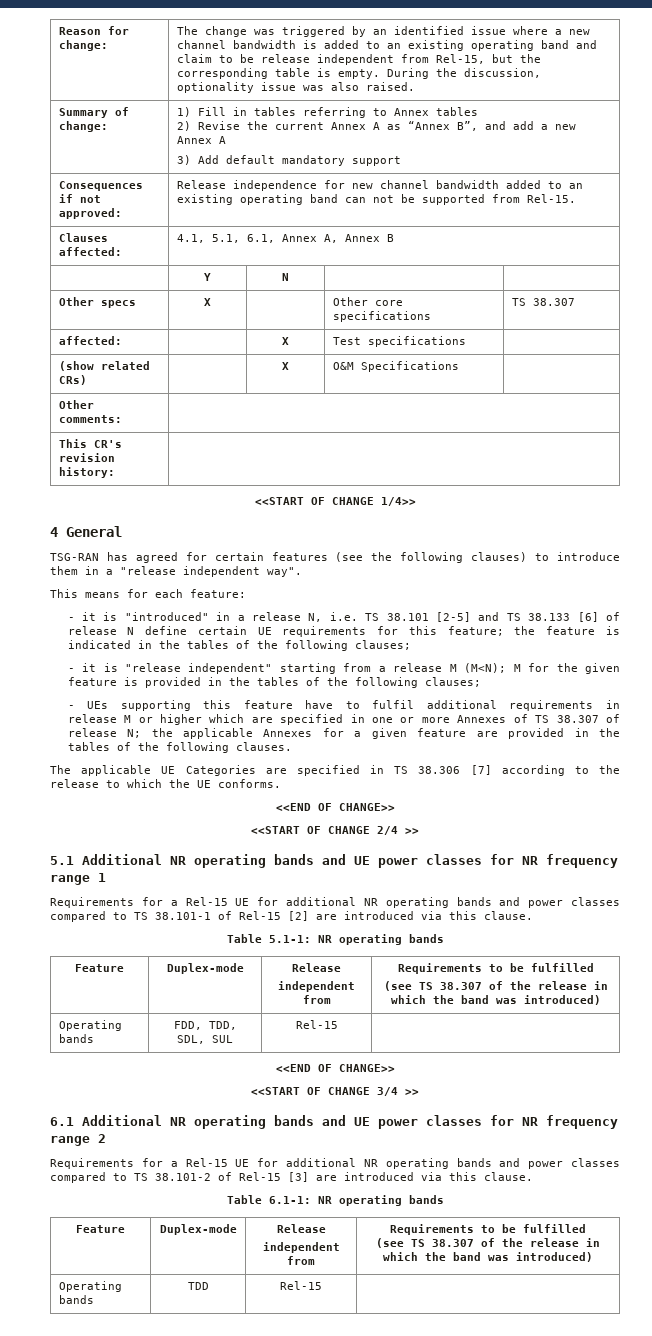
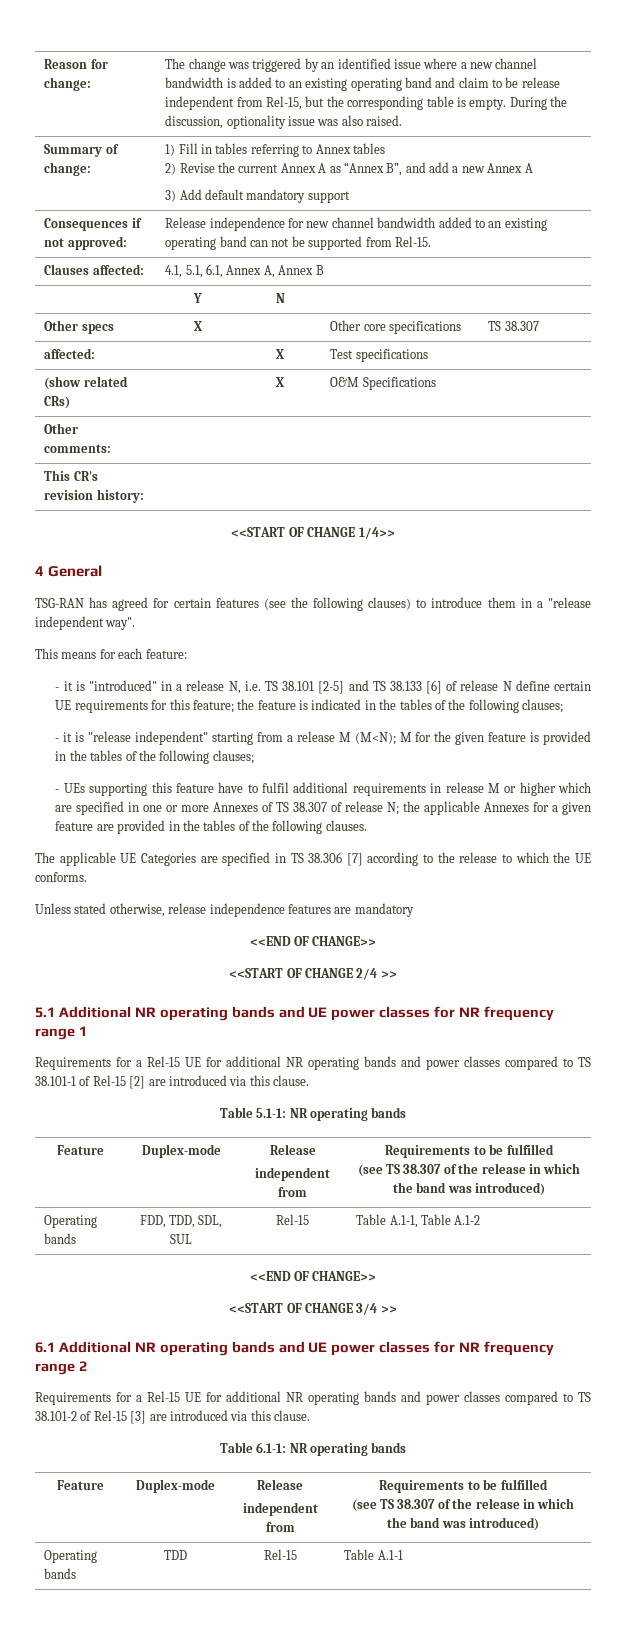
+ Unless stated otherwise, release independence features are mandatory
- Operating bands | FDD, TDD, SDL, SUL | Rel-15 |
+ Operating bands | FDD, TDD, SDL, SUL | Rel-15 | Table A.1-1, Table A.1-2
- Operating bands | TDD | Rel-15 |
+ Operating bands | TDD | Rel-15 | Table A.1-1

